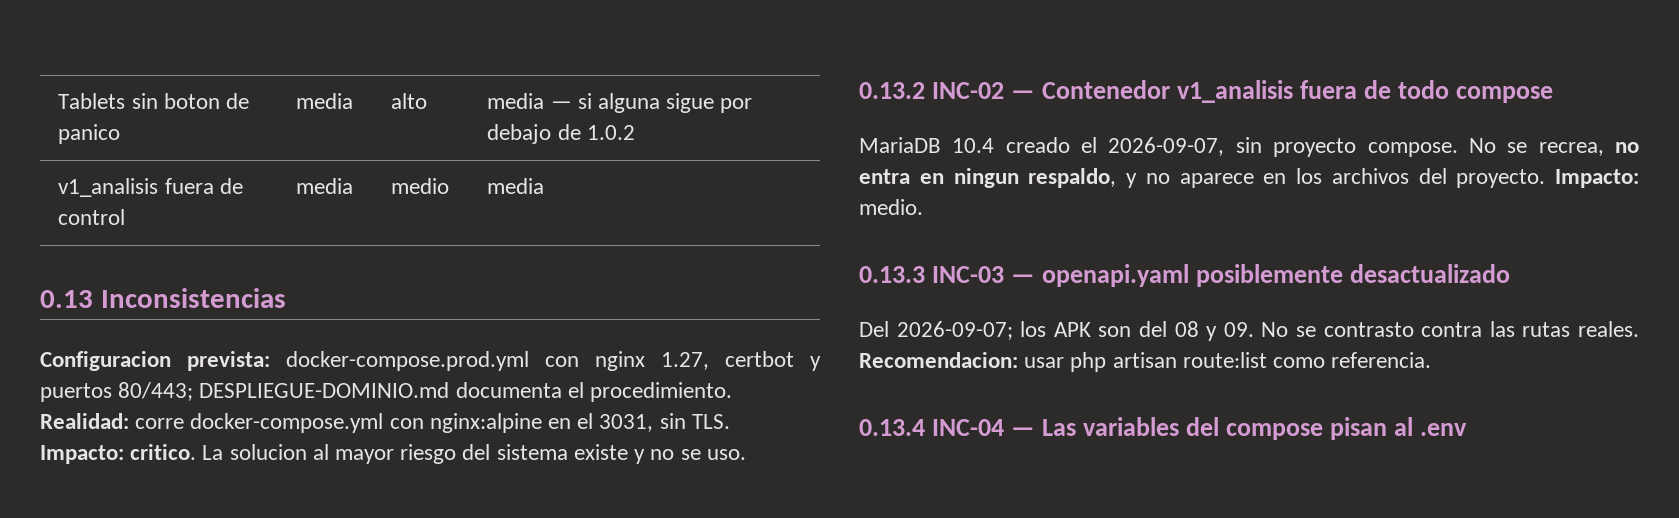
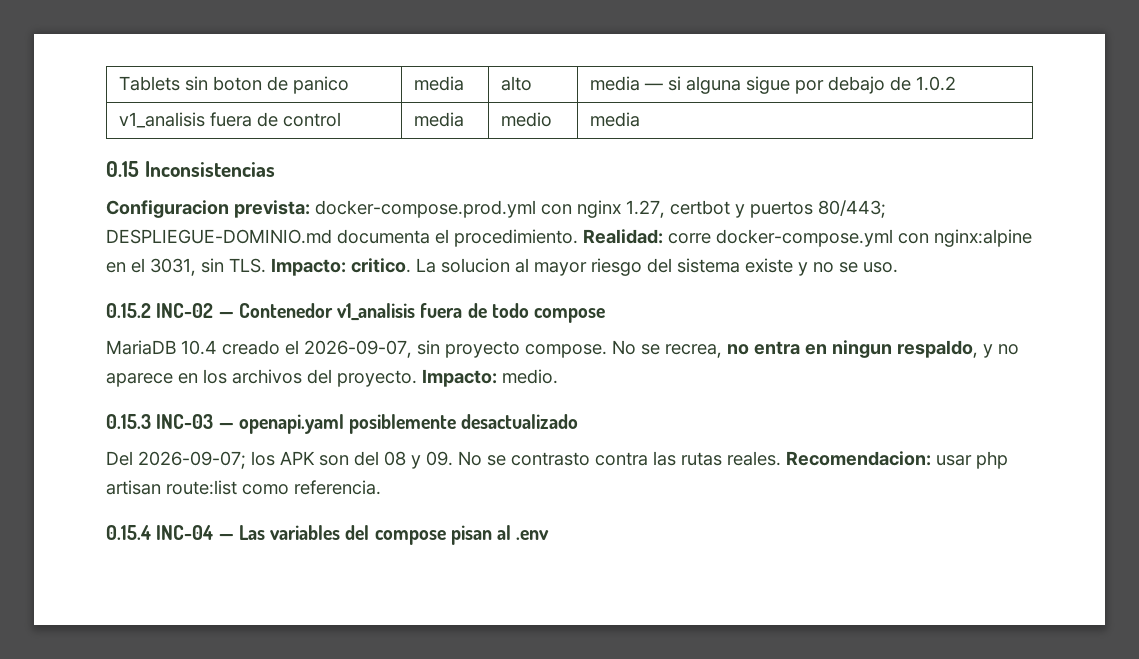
- 0.13 Inconsistencias
+ 0.15 Inconsistencias
- 0.13.2 INC-02 — Contenedor v1_analisis fuera de todo compose
+ 0.15.2 INC-02 — Contenedor v1_analisis fuera de todo compose
- 0.13.3 INC-03 — openapi.yaml posiblemente desactualizado
+ 0.15.3 INC-03 — openapi.yaml posiblemente desactualizado
- 0.13.4 INC-04 — Las variables del compose pisan al .env
+ 0.15.4 INC-04 — Las variables del compose pisan al .env

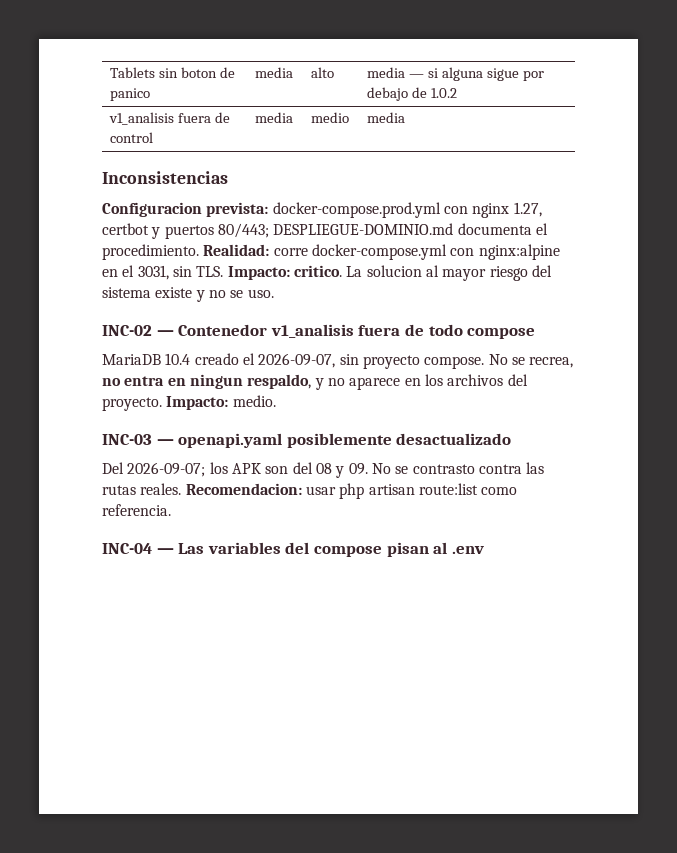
- 0.15 Inconsistencias
+ Inconsistencias
- 0.15.2 INC-02 — Contenedor v1_analisis fuera de todo compose
+ INC-02 — Contenedor v1_analisis fuera de todo compose
- 0.15.3 INC-03 — openapi.yaml posiblemente desactualizado
+ INC-03 — openapi.yaml posiblemente desactualizado
- 0.15.4 INC-04 — Las variables del compose pisan al .env
+ INC-04 — Las variables del compose pisan al .env

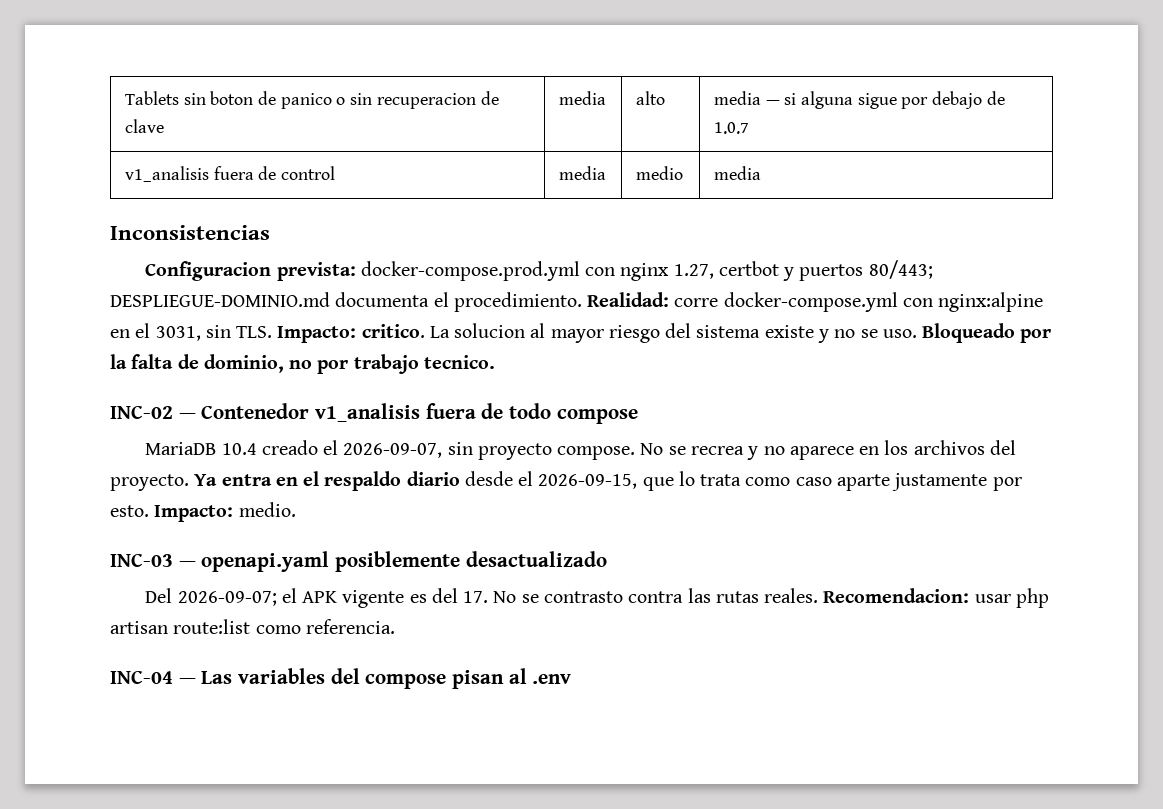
- Tablets sin boton de panico | media | alto | media — si alguna sigue por debajo de 1.0.2
+ Tablets sin boton de panico o sin recuperacion de clave | media | alto | media — si alguna sigue por debajo de 1.0.7
+ Bloqueado por la falta de dominio, no por trabajo tecnico.
- No se recrea, no entra en ningun respaldo, y no aparece en los archivos del proyecto.
+ No se recrea y no aparece en los archivos del proyecto.
+ Ya entra en el respaldo diario desde el 2026-09-15, que lo trata como caso aparte justamente por esto.
- Del 2026-09-07; los APK son del 08 y 09. No se contrasto contra las rutas reales.
+ Del 2026-09-07; el APK vigente es del 17. No se contrasto contra las rutas reales.

